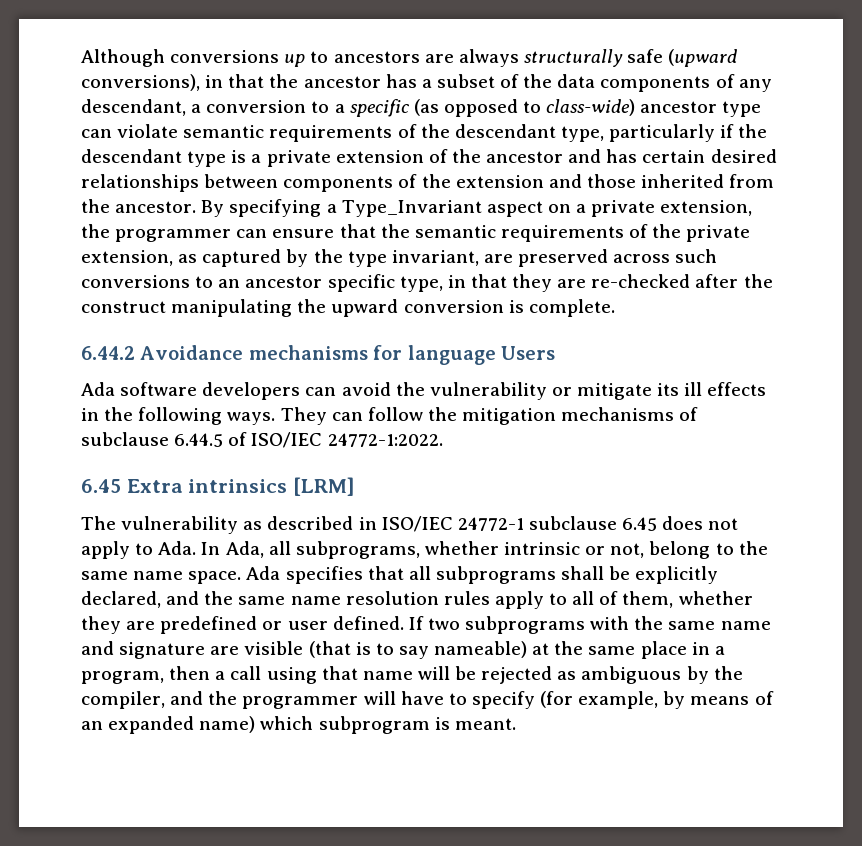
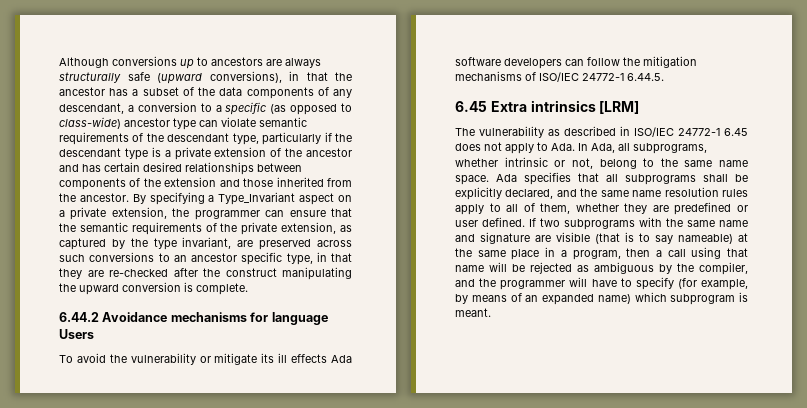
- Ada software developers can avoid the vulnerability or mitigate its ill effects in the following ways. They can follow the mitigation mechanisms of subclause 6.44.5 of ISO/IEC 24772-1:2022.
+ To avoid the vulnerability or mitigate its ill effects Ada software developers can follow the mitigation mechanisms of ISO/IEC 24772-1 6.44.5.
- The vulnerability as described in ISO/IEC 24772-1 subclause 6.45 does not apply to Ada. In Ada, all subprograms, whether intrinsic or not, belong to the same name space.
+ The vulnerability as described in ISO/IEC 24772-1 6.45 does not apply to Ada. In Ada, all subprograms, whether intrinsic or not, belong to the same name space.

